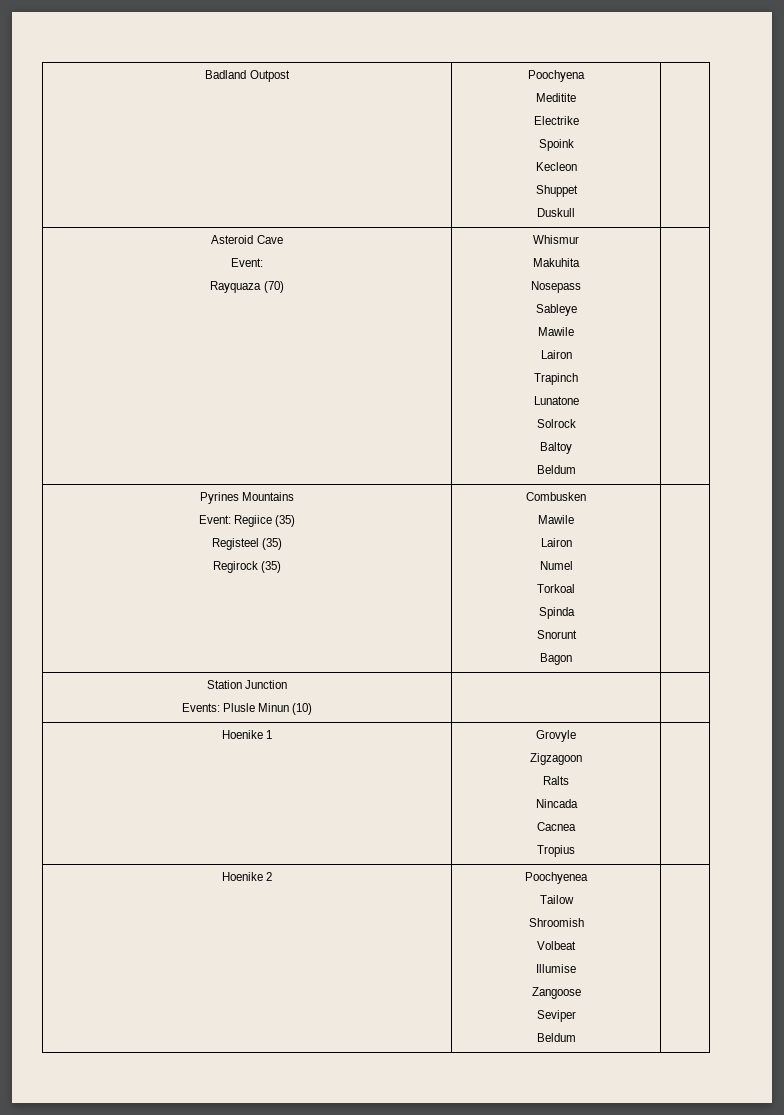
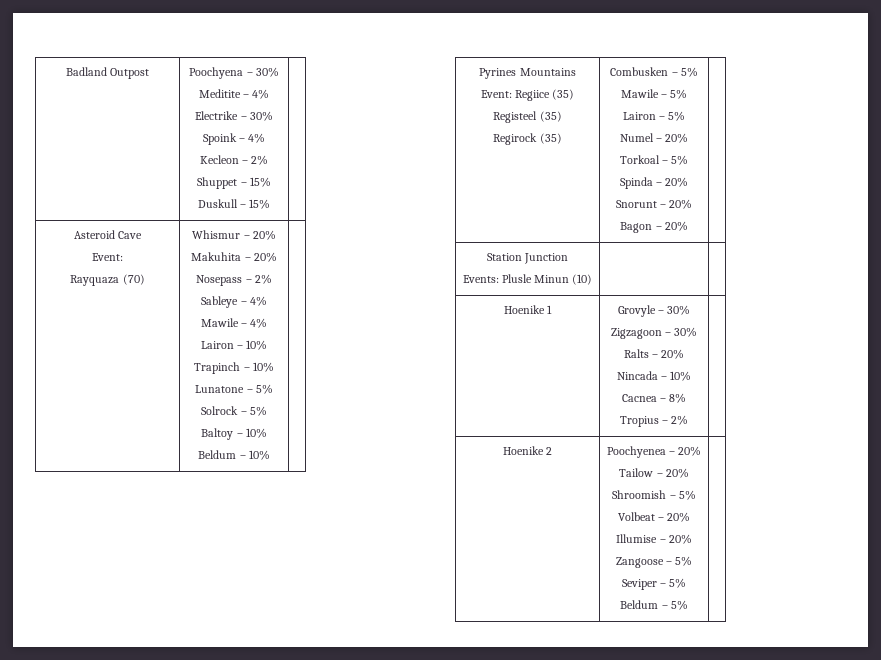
- Badland Outpost | Poochyena
- Meditite
- Electrike
- Spoink
- Kecleon
- Shuppet
- Duskull |
+ Badland Outpost | Poochyena – 30%
+ Meditite – 4%
+ Electrike – 30%
+ Spoink – 4%
+ Kecleon – 2%
+ Shuppet – 15%
+ Duskull – 15% |
  Asteroid Cave
  Event:
- Rayquaza (70) | Whismur
- Makuhita
- Nosepass
- Sableye
- Mawile
- Lairon
- Trapinch
- Lunatone
- Solrock
- Baltoy
- Beldum |
+ Rayquaza (70) | Whismur – 20%
+ Makuhita – 20%
+ Nosepass – 2%
+ Sableye – 4%
+ Mawile – 4%
+ Lairon – 10%
+ Trapinch – 10%
+ Lunatone – 5%
+ Solrock – 5%
+ Baltoy – 10%
+ Beldum – 10% |
  Pyrines Mountains
  Event: Regiice (35)
  Registeel (35)
- Regirock (35) | Combusken
- Mawile
- Lairon
- Numel
- Torkoal
- Spinda
- Snorunt
- Bagon |
+ Regirock (35) | Combusken – 5%
+ Mawile – 5%
+ Lairon – 5%
+ Numel – 20%
+ Torkoal – 5%
+ Spinda – 20%
+ Snorunt – 20%
+ Bagon – 20% |
- Hoenike 1 | Grovyle
- Zigzagoon
- Ralts
- Nincada
- Cacnea
- Tropius |
+ Hoenike 1 | Grovyle – 30%
+ Zigzagoon – 30%
+ Ralts – 20%
+ Nincada – 10%
+ Cacnea – 8%
+ Tropius – 2% |
- Hoenike 2 | Poochyenea
- Tailow
- Shroomish
- Volbeat
- Illumise
- Zangoose
- Seviper
- Beldum |
+ Hoenike 2 | Poochyenea – 20%
+ Tailow – 20%
+ Shroomish – 5%
+ Volbeat – 20%
+ Illumise – 20%
+ Zangoose – 5%
+ Seviper – 5%
+ Beldum – 5% |

